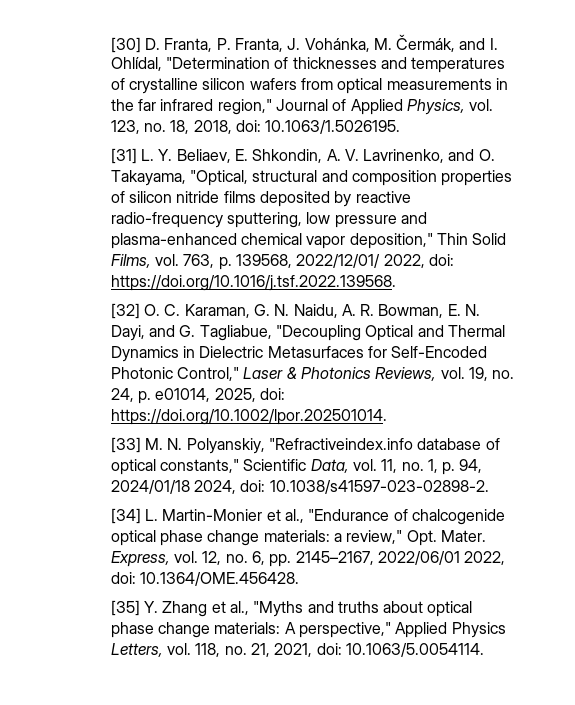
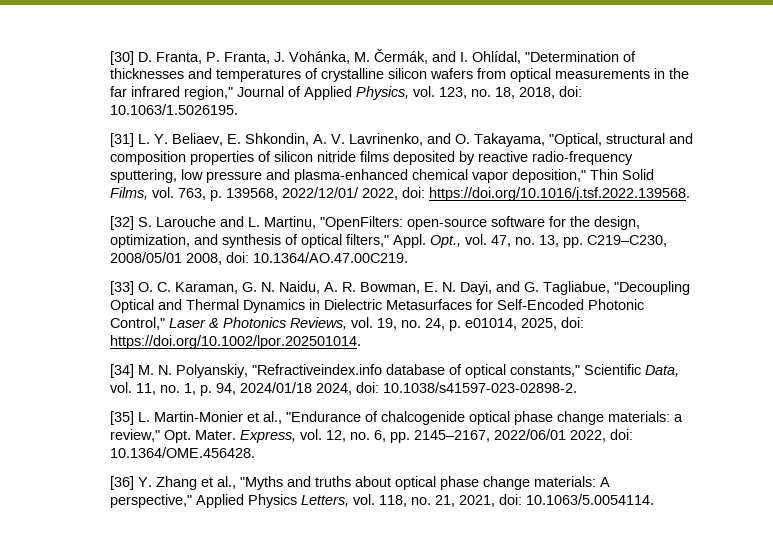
- [32] O. C. Karaman, G. N. Naidu, A. R. Bowman, E. N. Dayi, and G. Tagliabue, "Decoupling Optical and Thermal Dynamics in Dielectric Metasurfaces for Self-Encoded Photonic Control," Laser & Photonics Reviews, vol. 19, no. 24, p. e01014, 2025, doi: https://doi.org/10.1002/lpor.202501014.
+ [32] S. Larouche and L. Martinu, "OpenFilters: open-source software for the design, optimization, and synthesis of optical filters," Appl. Opt., vol. 47, no. 13, pp. C219–C230, 2008/05/01 2008, doi: 10.1364/AO.47.00C219.
+ [33] O. C. Karaman, G. N. Naidu, A. R. Bowman, E. N. Dayi, and G. Tagliabue, "Decoupling Optical and Thermal Dynamics in Dielectric Metasurfaces for Self-Encoded Photonic Control," Laser & Photonics Reviews, vol. 19, no. 24, p. e01014, 2025, doi: https://doi.org/10.1002/lpor.202501014.
- [33] M. N. Polyanskiy, "Refractiveindex.info database of optical constants," Scientific Data, vol. 11, no. 1, p. 94, 2024/01/18 2024, doi: 10.1038/s41597-023-02898-2.
+ [34] M. N. Polyanskiy, "Refractiveindex.info database of optical constants," Scientific Data, vol. 11, no. 1, p. 94, 2024/01/18 2024, doi: 10.1038/s41597-023-02898-2.
- [34] L. Martin-Monier et al., "Endurance of chalcogenide optical phase change materials: a review," Opt. Mater.
+ [35] L. Martin-Monier et al., "Endurance of chalcogenide optical phase change materials: a review," Opt. Mater.
- [35] Y. Zhang et al., "Myths and truths about optical phase change materials: A perspective," Applied Physics Letters, vol. 118, no. 21, 2021, doi: 10.1063/5.0054114.
+ [36] Y. Zhang et al., "Myths and truths about optical phase change materials: A perspective," Applied Physics Letters, vol. 118, no. 21, 2021, doi: 10.1063/5.0054114.

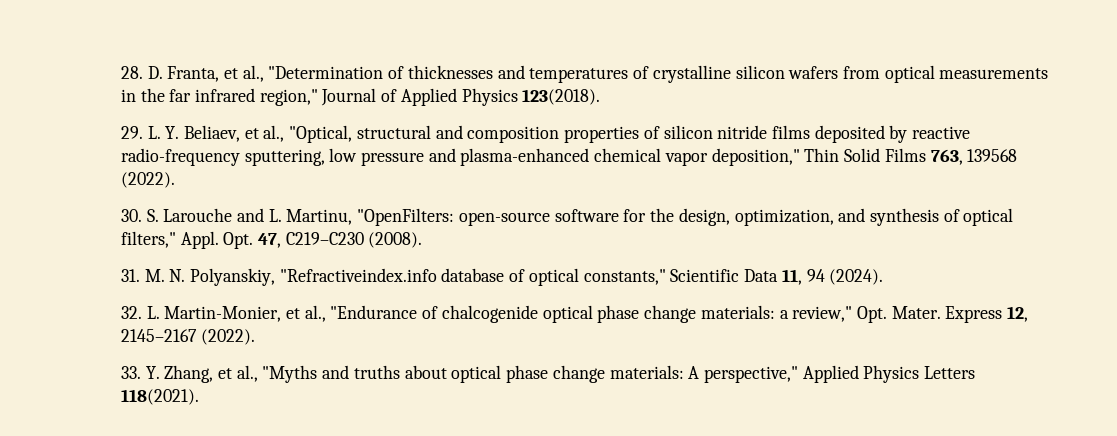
- [30] D. Franta, P. Franta, J. Vohánka, M. Čermák, and I. Ohlídal, "Determination of thicknesses and temperatures of crystalline silicon wafers from optical measurements in the far infrared region," Journal of Applied Physics, vol. 123, no. 18, 2018, doi: 10.1063/1.5026195.
- [31] L. Y. Beliaev, E. Shkondin, A. V. Lavrinenko, and O. Takayama, "Optical, structural and composition properties of silicon nitride films deposited by reactive radio-frequency sputtering, low pressure and plasma-enhanced chemical vapor deposition," Thin Solid Films, vol. 763, p. 139568, 2022/12/01/ 2022, doi: https://doi.org/10.1016/j.tsf.2022.139568.
- [32] S. Larouche and L. Martinu, "OpenFilters:
+ 28. D. Franta, et al., "Determination of thicknesses and temperatures of crystalline silicon wafers from optical measurements in the far infrared region," Journal of Applied Physics 123(2018).
+ 29. L. Y. Beliaev, et al., "Optical, structural and composition properties of silicon nitride films deposited by reactive radio-frequency sputtering, low pressure and plasma-enhanced chemical vapor deposition," Thin Solid Films 763, 139568 (2022).
+ 30. S. Larouche and L. Martinu, "OpenFilters:
- Opt., vol. 47, no. 13, pp. C219–C230, 2008/05/01 2008, doi: 10.1364/AO.47.00C219.
- [33] O. C. Karaman, G. N. Naidu, A. R. Bowman, E. N. Dayi, and G. Tagliabue, "Decoupling Optical and Thermal Dynamics in Dielectric Metasurfaces for Self-Encoded Photonic Control," Laser & Photonics Reviews, vol. 19, no. 24, p. e01014, 2025, doi: https://doi.org/10.1002/lpor.202501014.
- [34] M. N. Polyanskiy, "Refractiveindex.info database of optical constants," Scientific Data, vol. 11, no. 1, p. 94, 2024/01/18 2024, doi: 10.1038/s41597-023-02898-2.
- [35] L. Martin-Monier et al., "Endurance of chalcogenide optical phase change materials: a review," Opt. Mater.
+ Opt. 47, C219–C230 (2008).
+ 31. M. N. Polyanskiy, "Refractiveindex.info database of optical constants," Scientific Data 11, 94 (2024).
+ 32. L. Martin-Monier, et al., "Endurance of chalcogenide optical phase change materials: a review," Opt. Mater.
- Express, vol. 12, no. 6, pp. 2145–2167, 2022/06/01 2022, doi: 10.1364/OME.456428.
- [36] Y. Zhang et al., "Myths and truths about optical phase change materials: A perspective," Applied Physics Letters, vol. 118, no. 21, 2021, doi: 10.1063/5.0054114.
+ Express 12, 2145–2167 (2022).
+ 33. Y. Zhang, et al., "Myths and truths about optical phase change materials: A perspective," Applied Physics Letters 118(2021).

